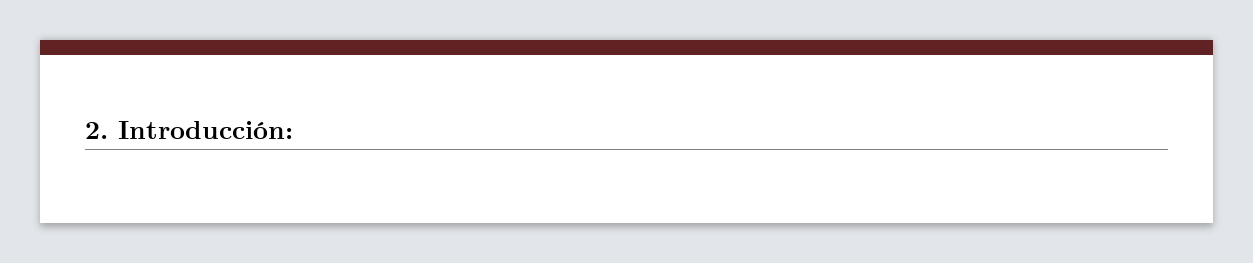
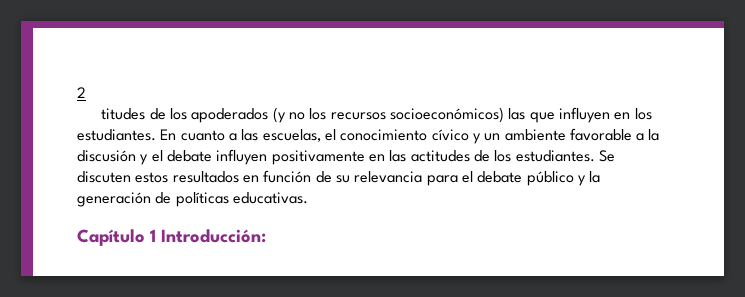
- 2. Introducción:
+ 2
+ titudes de los apoderados (y no los recursos socioeconómicos) las que influyen en los estudiantes. En cuanto a las escuelas, el conocimiento cívico y un ambiente favorable a la discusión y el debate influyen positivamente en las actitudes de los estudiantes. Se discuten estos resultados en función de su relevancia para el debate público y la generación de políticas educativas.
+ Capítulo 1 Introducción:

